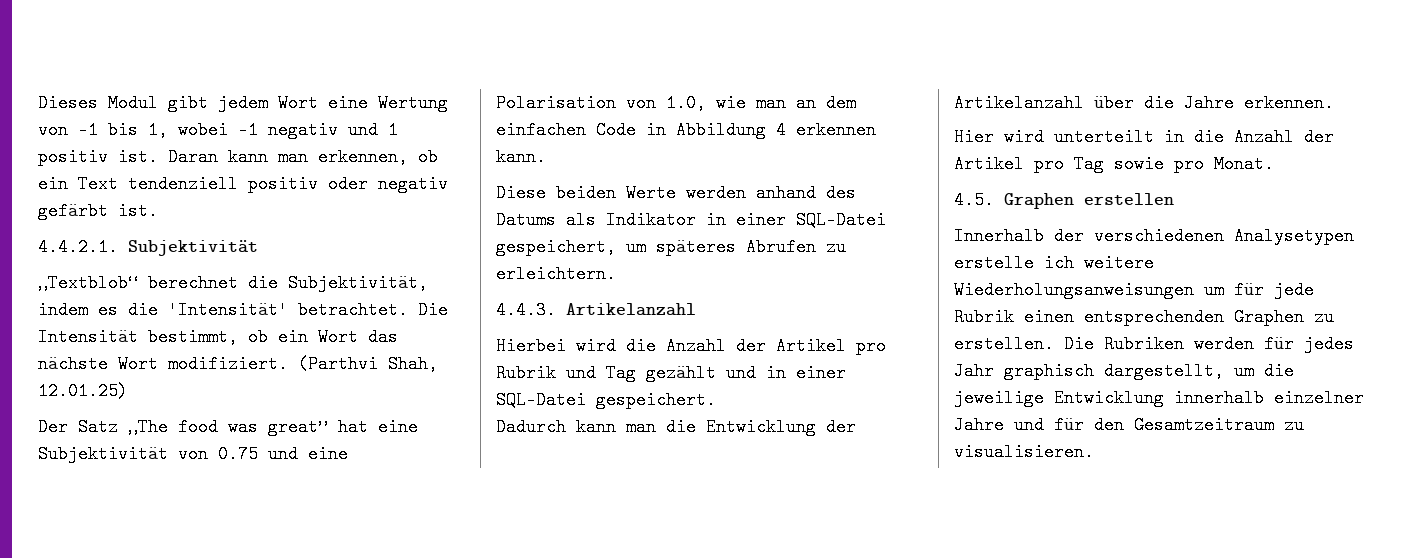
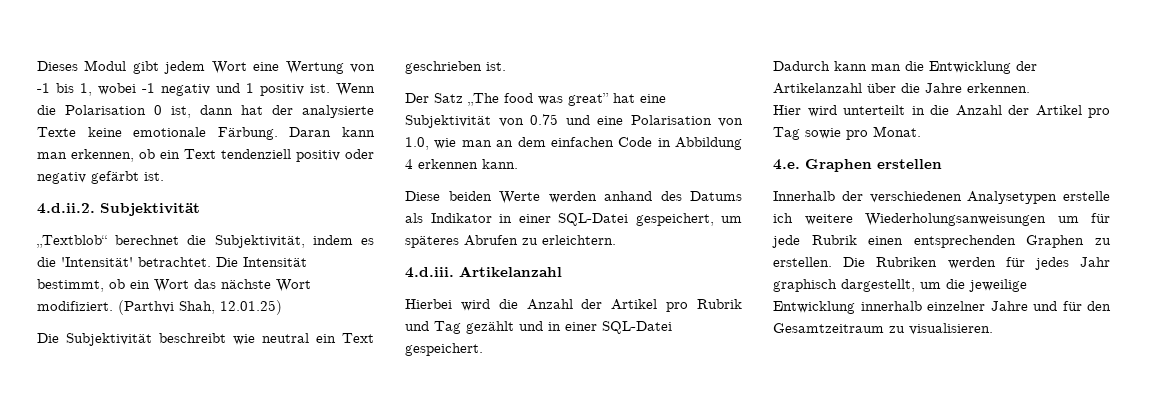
+ Wenn die Polarisation 0 ist, dann hat der analysierte Texte keine emotionale Färbung.
- 4.4.2.1. Subjektivität
+ 4.d.ii.2. Subjektivität
+ Die Subjektivität beschreibt wie neutral ein Text geschrieben ist.
- 4.4.3. Artikelanzahl
+ 4.d.iii. Artikelanzahl
- 4.5. Graphen erstellen
+ 4.e. Graphen erstellen

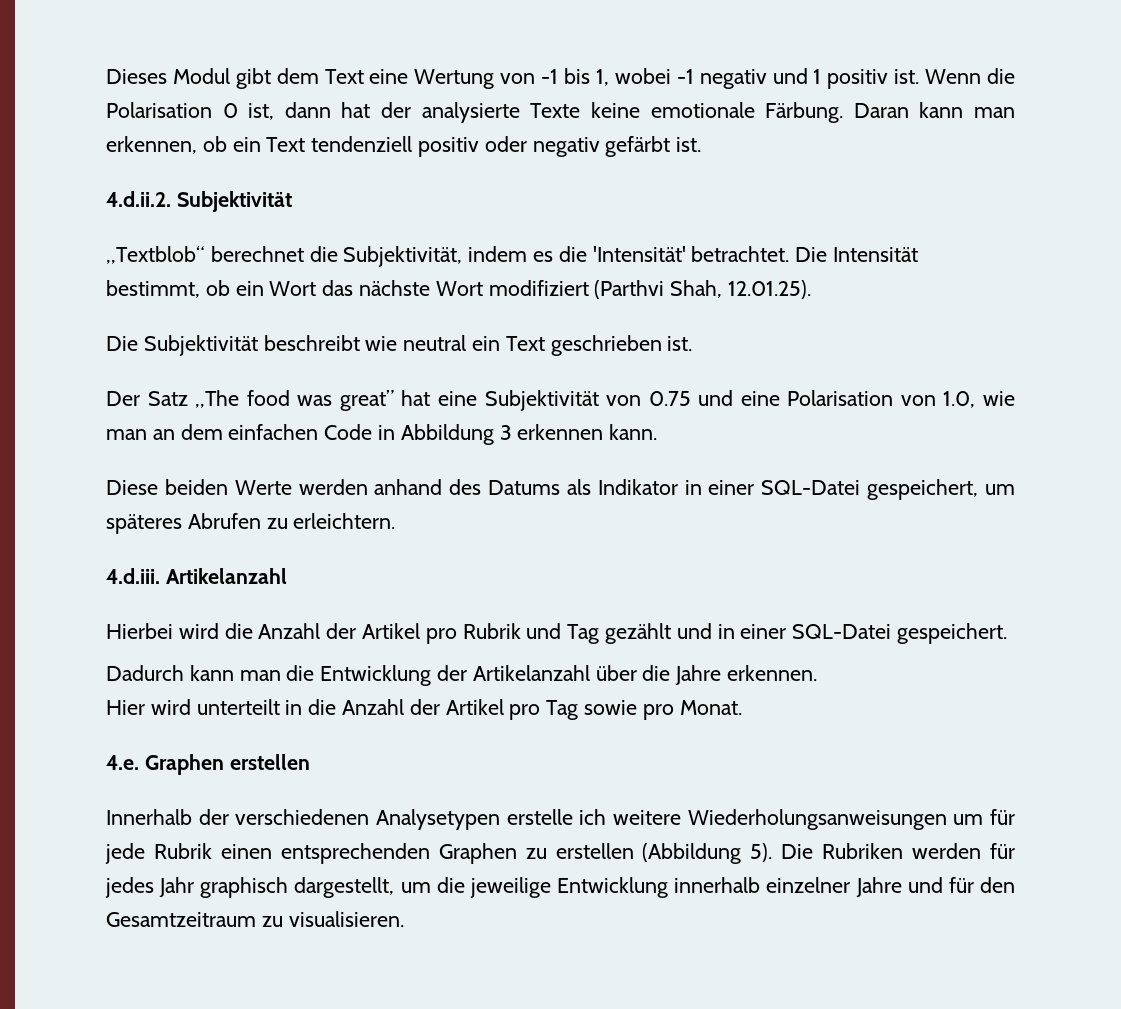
- Dieses Modul gibt jedem Wort eine Wertung von -1 bis 1, wobei -1 negativ und 1 positiv ist.
+ Dieses Modul gibt dem Text eine Wertung von -1 bis 1, wobei -1 negativ und 1 positiv ist.
- Die Intensität bestimmt, ob ein Wort das nächste Wort modifiziert. (Parthvi Shah, 12.01.25)
+ Die Intensität bestimmt, ob ein Wort das nächste Wort modifiziert (Parthvi Shah, 12.01.25).
- Der Satz „The food was great” hat eine Subjektivität von 0.75 und eine Polarisation von 1.0, wie man an dem einfachen Code in Abbildung 4 erkennen kann.
+ Der Satz „The food was great” hat eine Subjektivität von 0.75 und eine Polarisation von 1.0, wie man an dem einfachen Code in Abbildung 3 erkennen kann.
- Innerhalb der verschiedenen Analysetypen erstelle ich weitere Wiederholungsanweisungen um für jede Rubrik einen entsprechenden Graphen zu erstellen.
+ Innerhalb der verschiedenen Analysetypen erstelle ich weitere Wiederholungsanweisungen um für jede Rubrik einen entsprechenden Graphen zu erstellen (Abbildung 5).

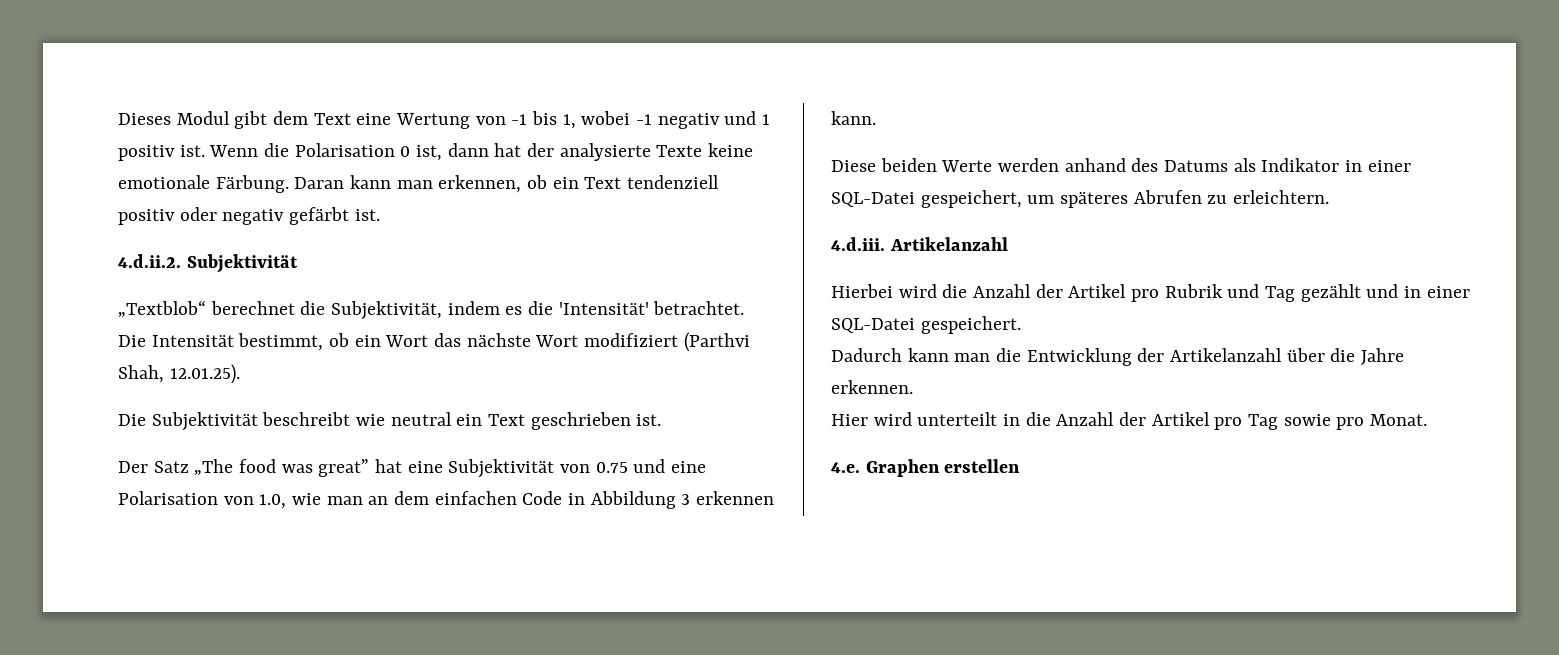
- Innerhalb der verschiedenen Analysetypen erstelle ich weitere Wiederholungsanweisungen um für jede Rubrik einen entsprechenden Graphen zu erstellen (Abbildung 5). Die Rubriken werden für jedes Jahr graphisch dargestellt, um die jeweilige Entwicklung innerhalb einzelner Jahre und für den Gesamtzeitraum zu visualisieren.

